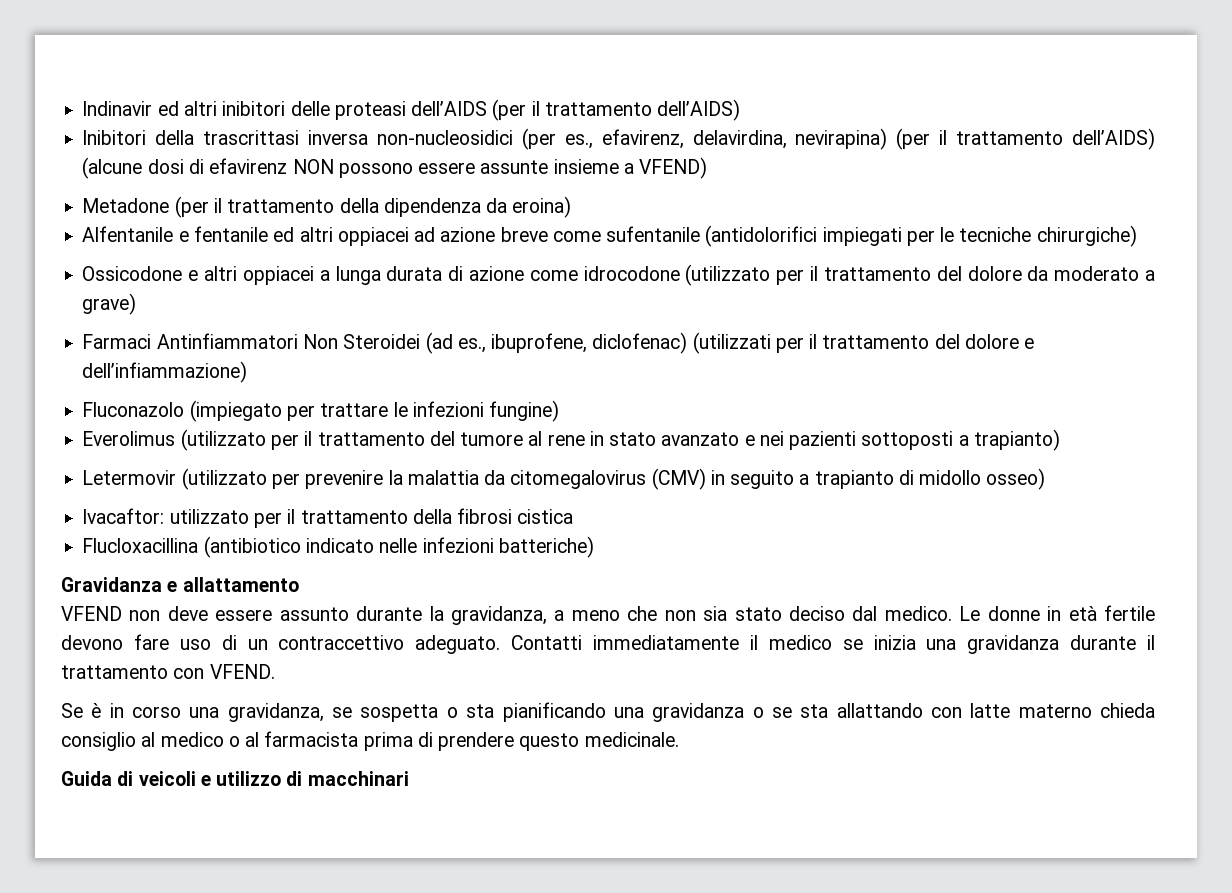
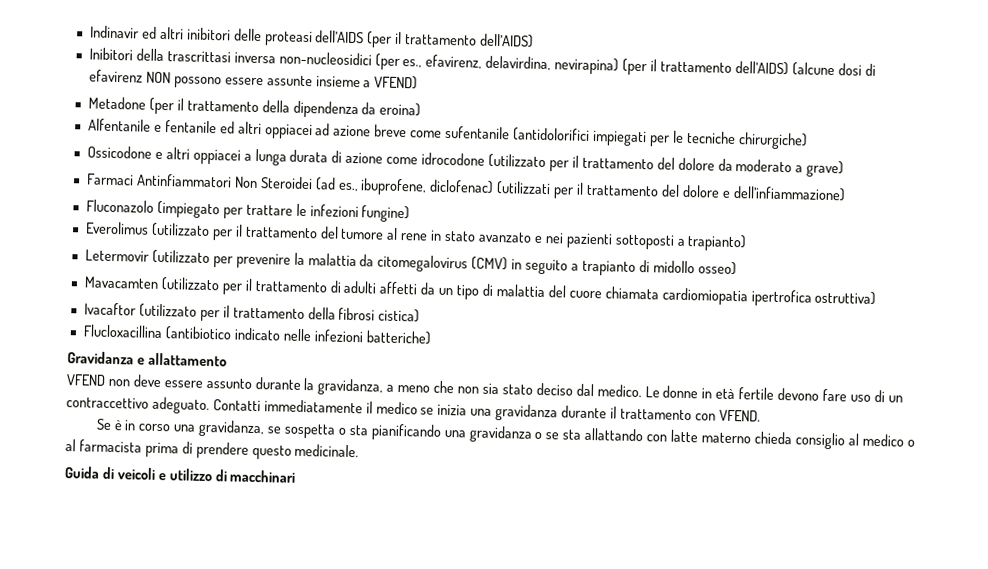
- Ivacaftor: utilizzato per il trattamento della fibrosi cistica
+ Mavacamten (utilizzato per il trattamento di adulti affetti da un tipo di malattia del cuore chiamata cardiomiopatia ipertrofica ostruttiva)
+ Ivacaftor (utilizzato per il trattamento della fibrosi cistica)

